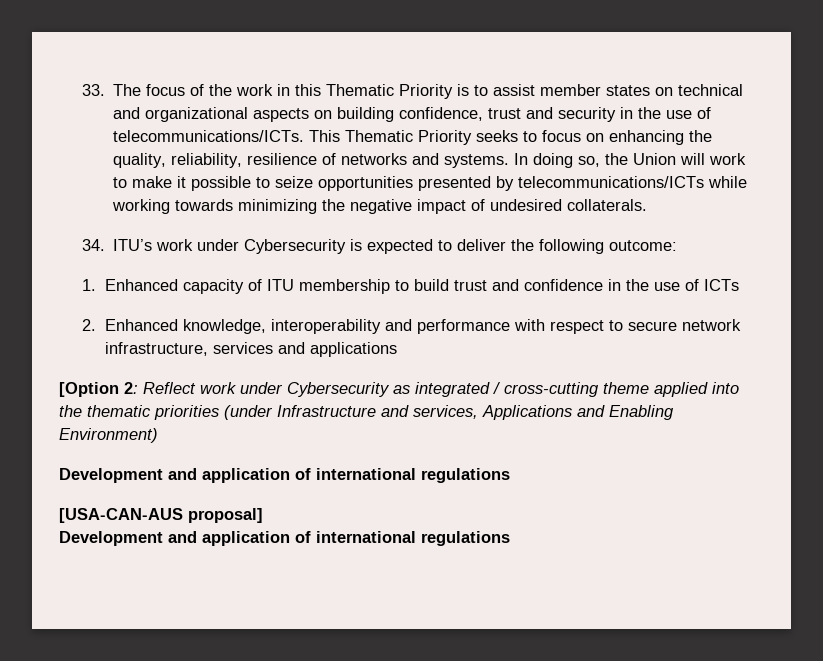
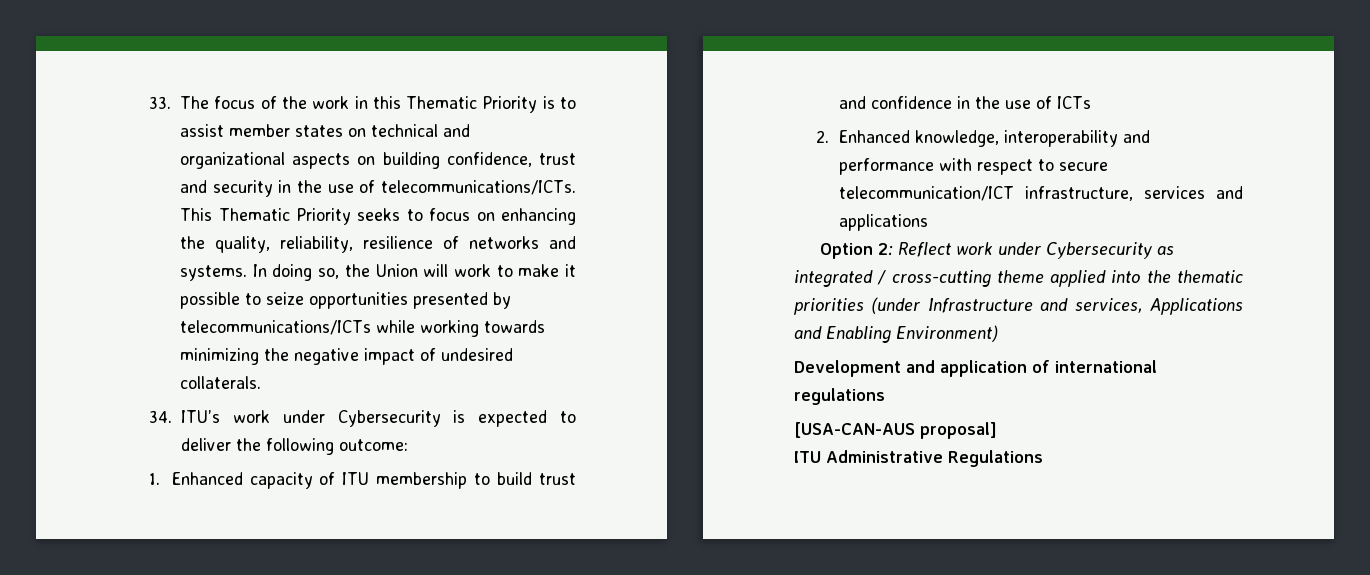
- 2. Enhanced knowledge, interoperability and performance with respect to secure network infrastructure, services and applications
+ 2. Enhanced knowledge, interoperability and performance with respect to secure telecommunication/ICT infrastructure, services and applications
- [Option 2: Reflect work under Cybersecurity as integrated / cross-cutting theme applied into the thematic priorities (under Infrastructure and services, Applications and Enabling Environment)
+ Option 2: Reflect work under Cybersecurity as integrated / cross-cutting theme applied into the thematic priorities (under Infrastructure and services, Applications and Enabling Environment)
  [USA-CAN-AUS proposal]
- Development and application of international regulations
+ ITU Administrative Regulations

